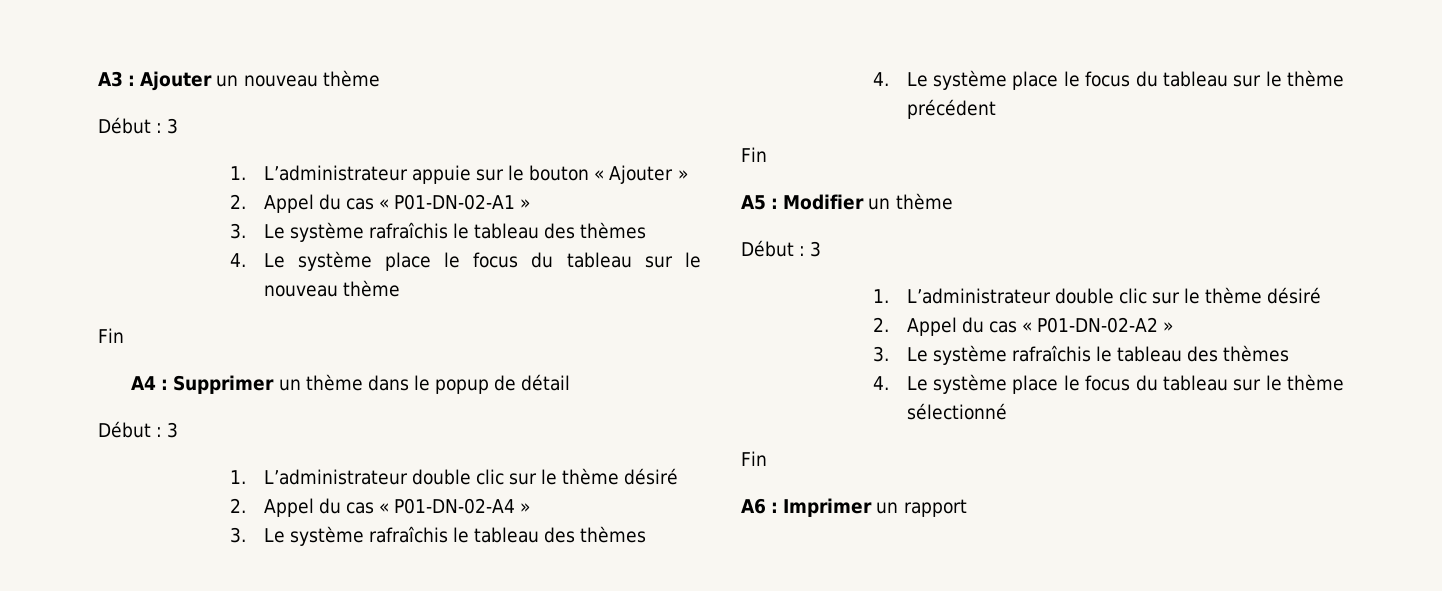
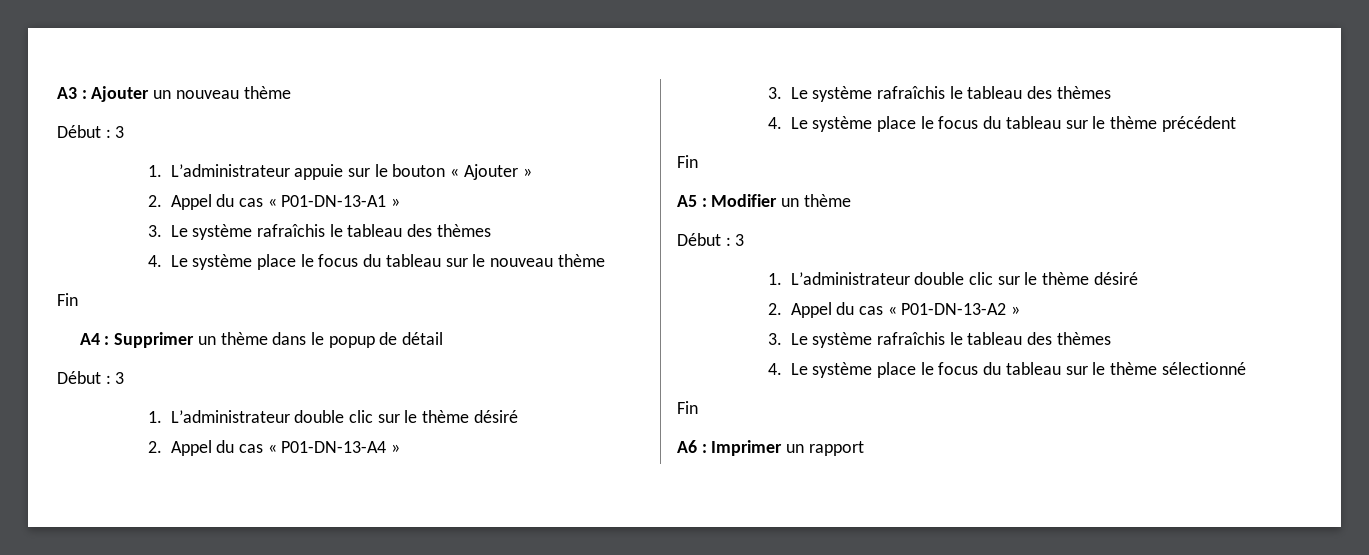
- 2. Appel du cas « P01-DN-02-A1 »
+ 2. Appel du cas « P01-DN-13-A1 »
- 2. Appel du cas « P01-DN-02-A4 »
+ 2. Appel du cas « P01-DN-13-A4 »
- 2. Appel du cas « P01-DN-02-A2 »
+ 2. Appel du cas « P01-DN-13-A2 »

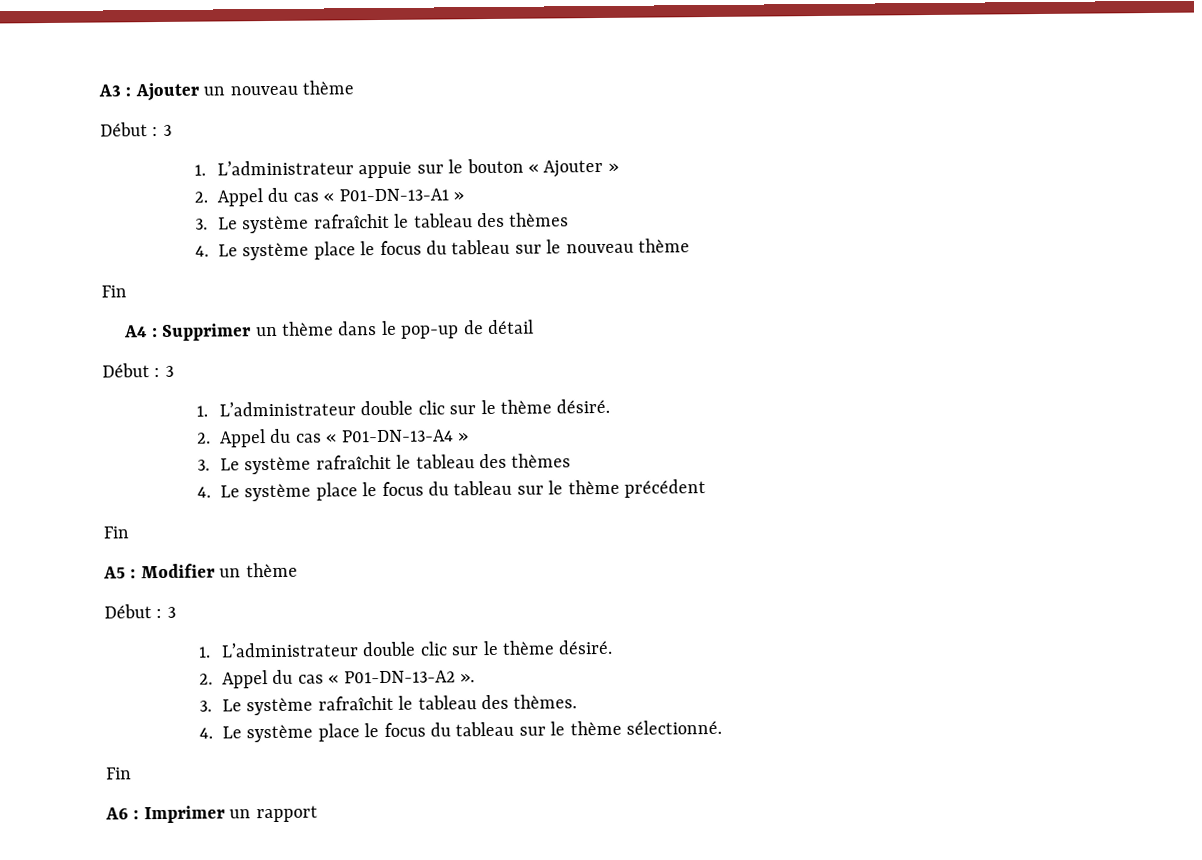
  2. Appel du cas « P01-DN-13-A1 »
- 3. Le système rafraîchis le tableau des thèmes
+ 3. Le système rafraîchit le tableau des thèmes
- A4 : Supprimer un thème dans le popup de détail
+ A4 : Supprimer un thème dans le pop-up de détail
  Début : 3
- 1. L’administrateur double clic sur le thème désiré
+ 1. L’administrateur double clic sur le thème désiré.
  2. Appel du cas « P01-DN-13-A4 »
- 3. Le système rafraîchis le tableau des thèmes
+ 3. Le système rafraîchit le tableau des thèmes
  A5 : Modifier un thème
  Début : 3
- 1. L’administrateur double clic sur le thème désiré
+ 1. L’administrateur double clic sur le thème désiré.
- 2. Appel du cas « P01-DN-13-A2 »
- 3. Le système rafraîchis le tableau des thèmes
+ 2. Appel du cas « P01-DN-13-A2 ».
+ 3. Le système rafraîchit le tableau des thèmes.
- 4. Le système place le focus du tableau sur le thème sélectionné
+ 4. Le système place le focus du tableau sur le thème sélectionné.

